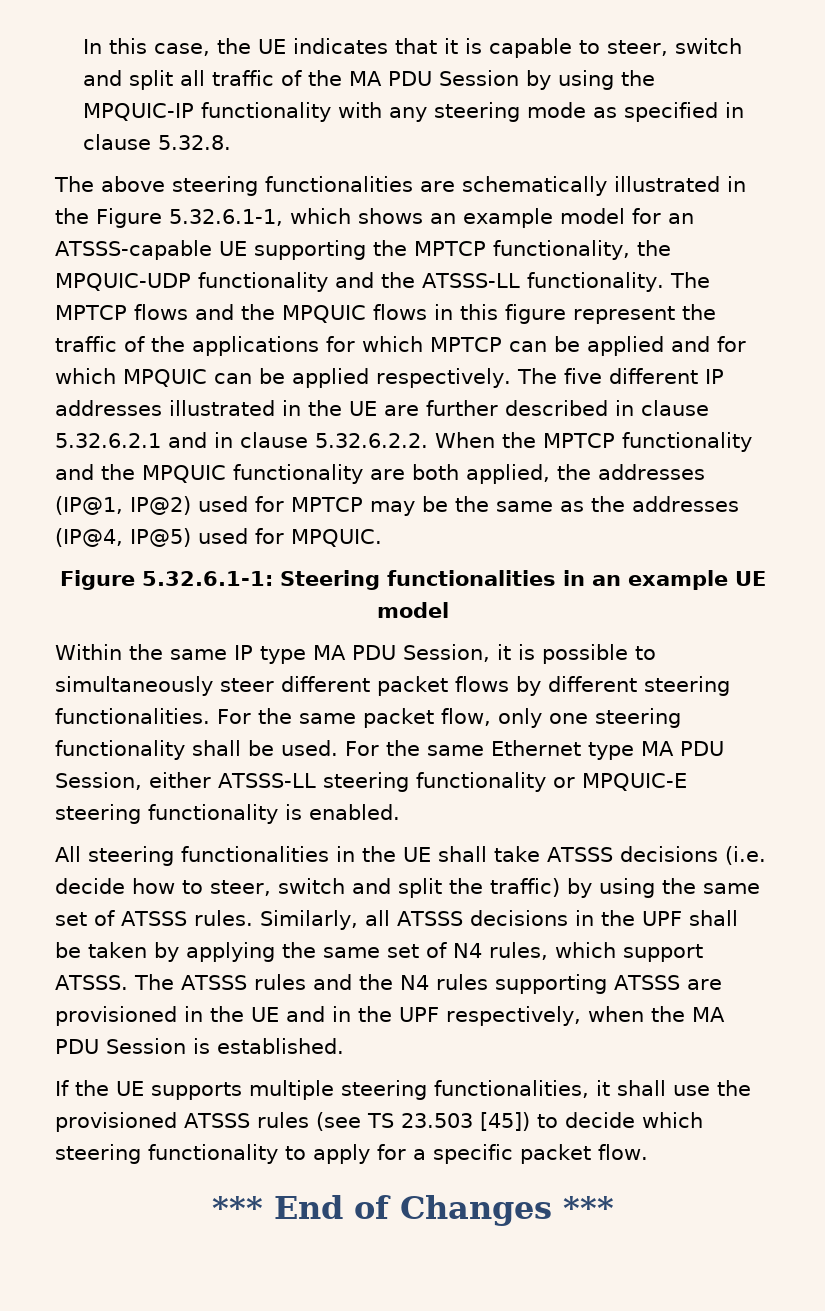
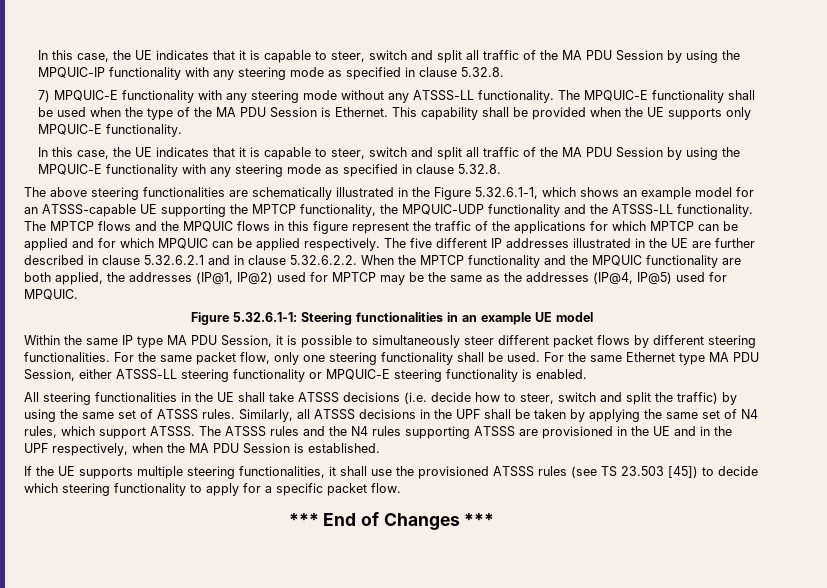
+ 7) MPQUIC-E functionality with any steering mode without any ATSSS-LL functionality. The MPQUIC-E functionality shall be used when the type of the MA PDU Session is Ethernet. This capability shall be provided when the UE supports only MPQUIC-E functionality.
+ In this case, the UE indicates that it is capable to steer, switch and split all traffic of the MA PDU Session by using the MPQUIC-E functionality with any steering mode as specified in clause 5.32.8.

